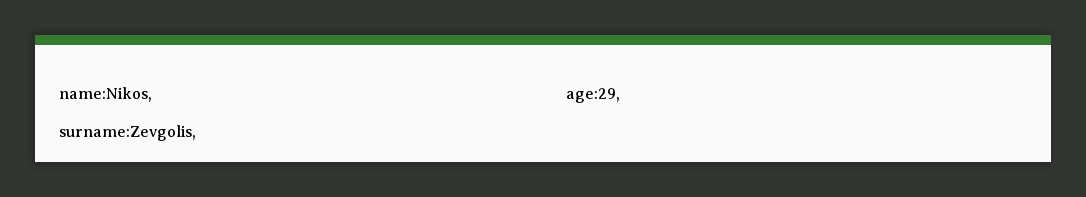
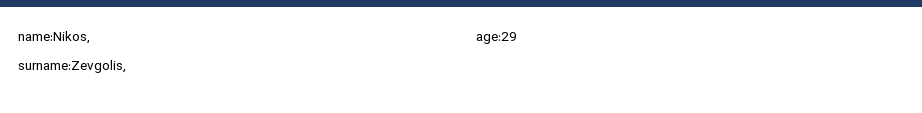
- age:29,
+ age:29

